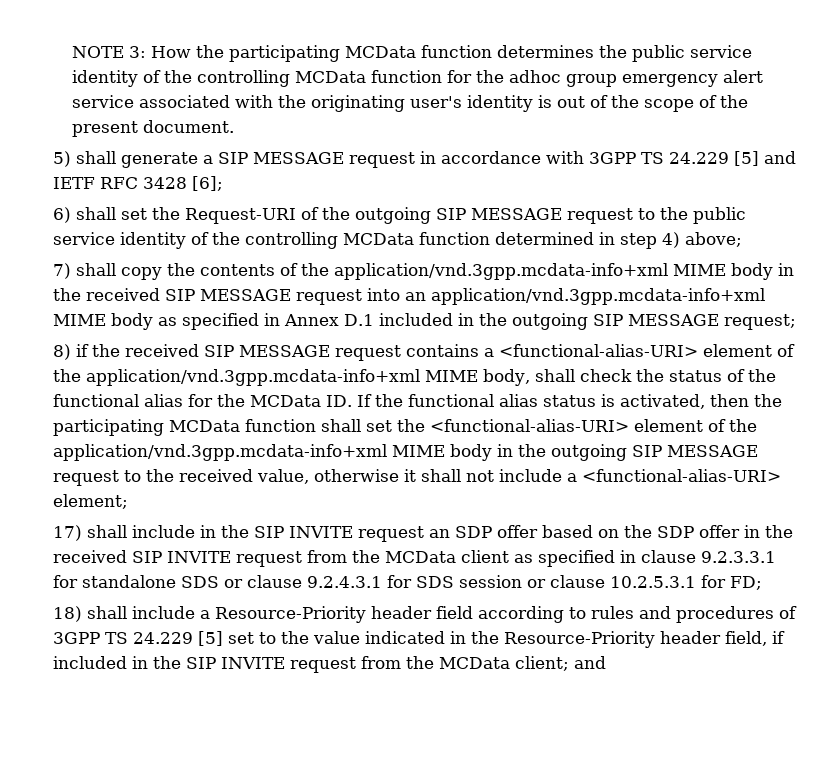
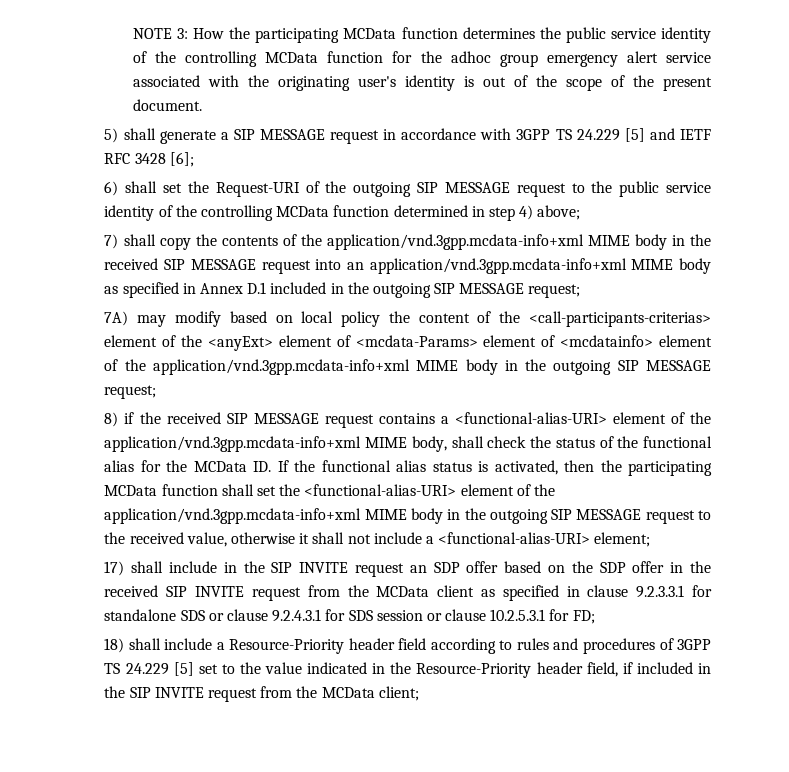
+ 7A) may modify based on local policy the content of the <call-participants-criterias> element of the <anyExt> element of <mcdata-Params> element of <mcdatainfo> element of the application/vnd.3gpp.mcdata-info+xml MIME body in the outgoing SIP MESSAGE request;
- 18) shall include a Resource-Priority header field according to rules and procedures of 3GPP TS 24.229 [5] set to the value indicated in the Resource-Priority header field, if included in the SIP INVITE request from the MCData client; and
+ 18) shall include a Resource-Priority header field according to rules and procedures of 3GPP TS 24.229 [5] set to the value indicated in the Resource-Priority header field, if included in the SIP INVITE request from the MCData client;

